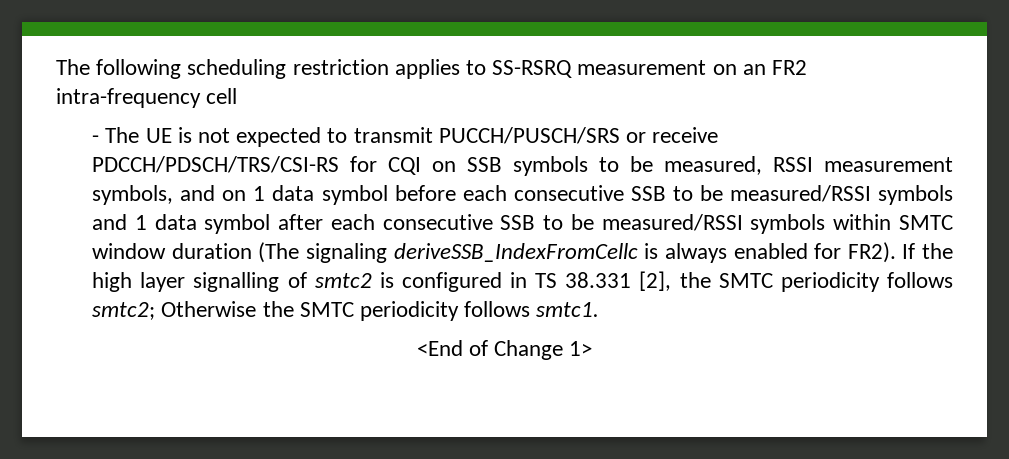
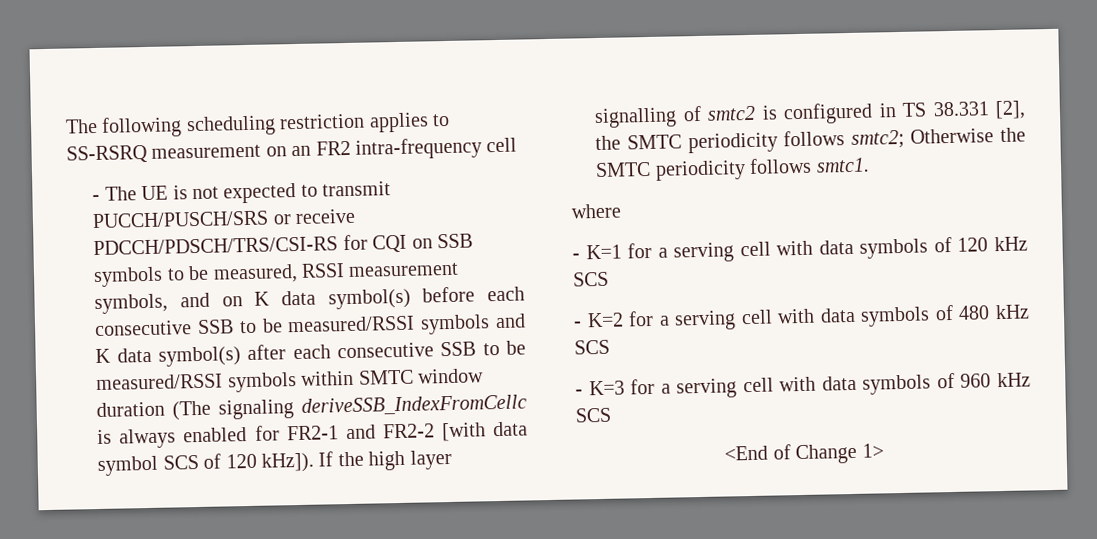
- - The UE is not expected to transmit PUCCH/PUSCH/SRS or receive PDCCH/PDSCH/TRS/CSI-RS for CQI on SSB symbols to be measured, RSSI measurement symbols, and on 1 data symbol before each consecutive SSB to be measured/RSSI symbols and 1 data symbol after each consecutive SSB to be measured/RSSI symbols within SMTC window duration (The signaling deriveSSB_IndexFromCellc is always enabled for FR2).
+ - The UE is not expected to transmit PUCCH/PUSCH/SRS or receive PDCCH/PDSCH/TRS/CSI-RS for CQI on SSB symbols to be measured, RSSI measurement symbols, and on K data symbol(s) before each consecutive SSB to be measured/RSSI symbols and K data symbol(s) after each consecutive SSB to be measured/RSSI symbols within SMTC window duration (The signaling deriveSSB_IndexFromCellc is always enabled for FR2-1 and FR2-2 [with data symbol SCS of 120 kHz]).
+ where
+ - K=1 for a serving cell with data symbols of 120 kHz SCS
+ - K=2 for a serving cell with data symbols of 480 kHz SCS
+ - K=3 for a serving cell with data symbols of 960 kHz SCS

